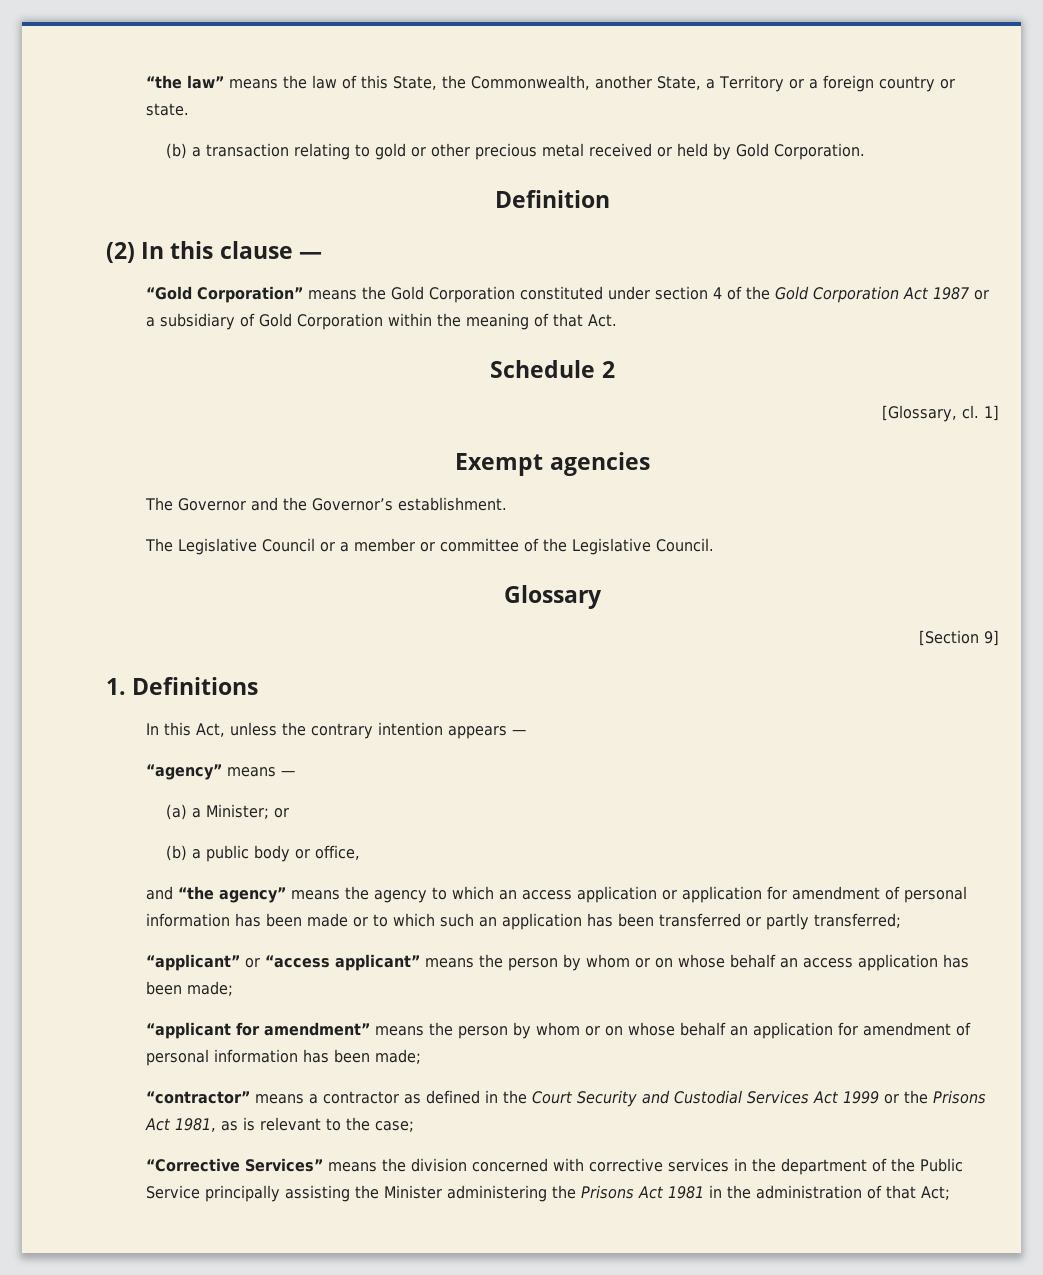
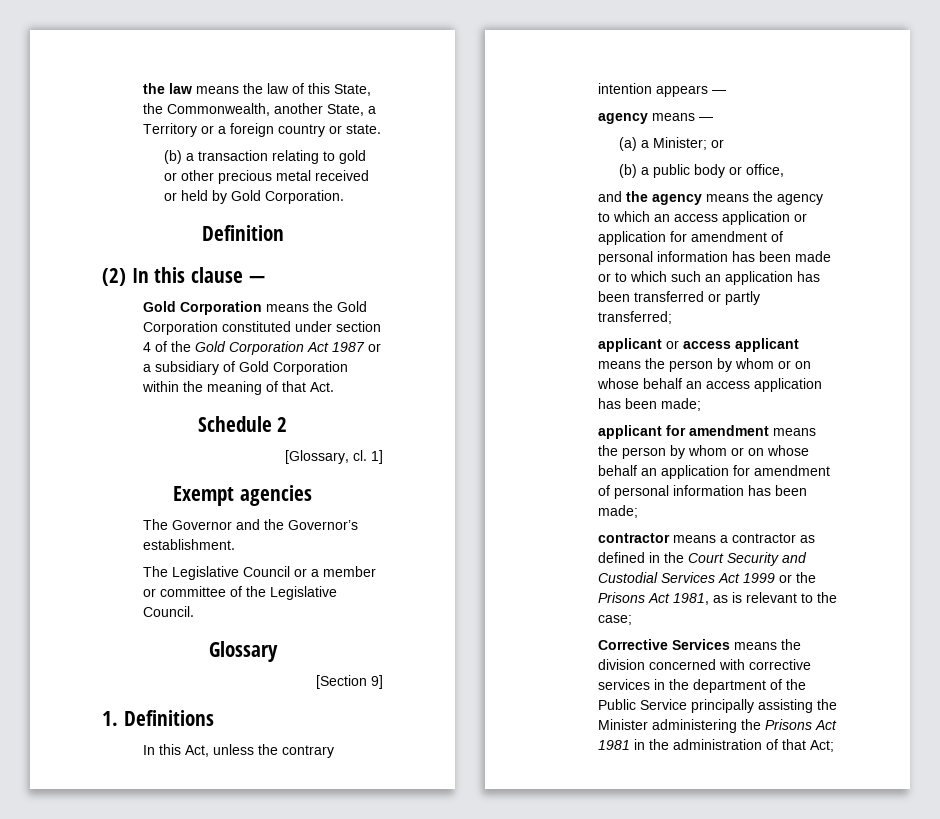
- “the law” means the law of this State, the Commonwealth, another State, a Territory or a foreign country or state.
+ the law means the law of this State, the Commonwealth, another State, a Territory or a foreign country or state.
- “Gold Corporation” means the Gold Corporation constituted under section 4 of the Gold Corporation Act 1987 or a subsidiary of Gold Corporation within the meaning of that Act.
+ Gold Corporation means the Gold Corporation constituted under section 4 of the Gold Corporation Act 1987 or a subsidiary of Gold Corporation within the meaning of that Act.
- “agency” means —
+ agency means —
- and “the agency” means the agency to which an access application or application for amendment of personal information has been made or to which such an application has been transferred or partly transferred;
+ and the agency means the agency to which an access application or application for amendment of personal information has been made or to which such an application has been transferred or partly transferred;
- “applicant” or “access applicant” means the person by whom or on whose behalf an access application has been made;
+ applicant or access applicant means the person by whom or on whose behalf an access application has been made;
- “applicant for amendment” means the person by whom or on whose behalf an application for amendment of personal information has been made;
+ applicant for amendment means the person by whom or on whose behalf an application for amendment of personal information has been made;
- “contractor” means a contractor as defined in the Court Security and Custodial Services Act 1999 or the Prisons Act 1981, as is relevant to the case;
+ contractor means a contractor as defined in the Court Security and Custodial Services Act 1999 or the Prisons Act 1981, as is relevant to the case;
- “Corrective Services” means the division concerned with corrective services in the department of the Public Service principally assisting the Minister administering the Prisons Act 1981 in the administration of that Act;
+ Corrective Services means the division concerned with corrective services in the department of the Public Service principally assisting the Minister administering the Prisons Act 1981 in the administration of that Act;

